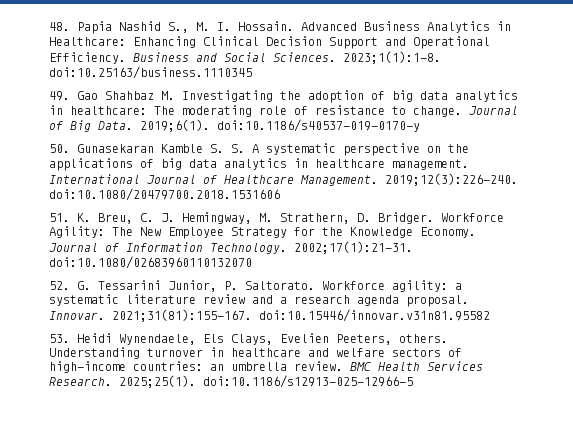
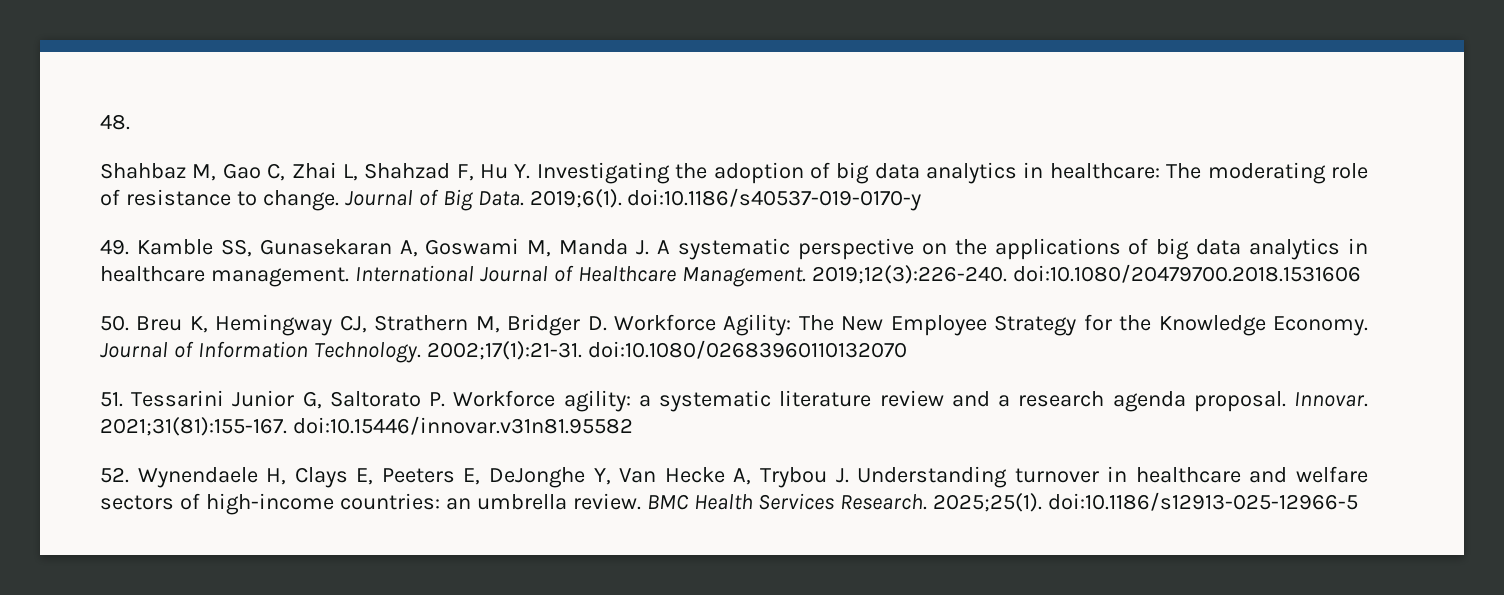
- 48. Papia Nashid S., M. I. Hossain. Advanced Business Analytics in Healthcare: Enhancing Clinical Decision Support and Operational Efficiency. Business and Social Sciences. 2023;1(1):1-8. doi:10.25163/business.1110345
- 49. Gao Shahbaz M. Investigating the adoption of big data analytics in healthcare: The moderating role of resistance to change.
+ 48.
+ Shahbaz M, Gao C, Zhai L, Shahzad F, Hu Y. Investigating the adoption of big data analytics in healthcare: The moderating role of resistance to change.
- 50. Gunasekaran Kamble S. S. A systematic perspective on the applications of big data analytics in healthcare management.
+ 49. Kamble SS, Gunasekaran A, Goswami M, Manda J. A systematic perspective on the applications of big data analytics in healthcare management.
- 51. K. Breu, C. J. Hemingway, M. Strathern, D. Bridger. Workforce Agility: The New Employee Strategy for the Knowledge Economy.
+ 50. Breu K, Hemingway CJ, Strathern M, Bridger D. Workforce Agility: The New Employee Strategy for the Knowledge Economy.
- 52. G. Tessarini Junior, P. Saltorato. Workforce agility: a systematic literature review and a research agenda proposal.
+ 51. Tessarini Junior G, Saltorato P. Workforce agility: a systematic literature review and a research agenda proposal.
- 53. Heidi Wynendaele, Els Clays, Evelien Peeters, others. Understanding turnover in healthcare and welfare sectors of high-income countries: an umbrella review.
+ 52. Wynendaele H, Clays E, Peeters E, DeJonghe Y, Van Hecke A, Trybou J. Understanding turnover in healthcare and welfare sectors of high-income countries: an umbrella review.

